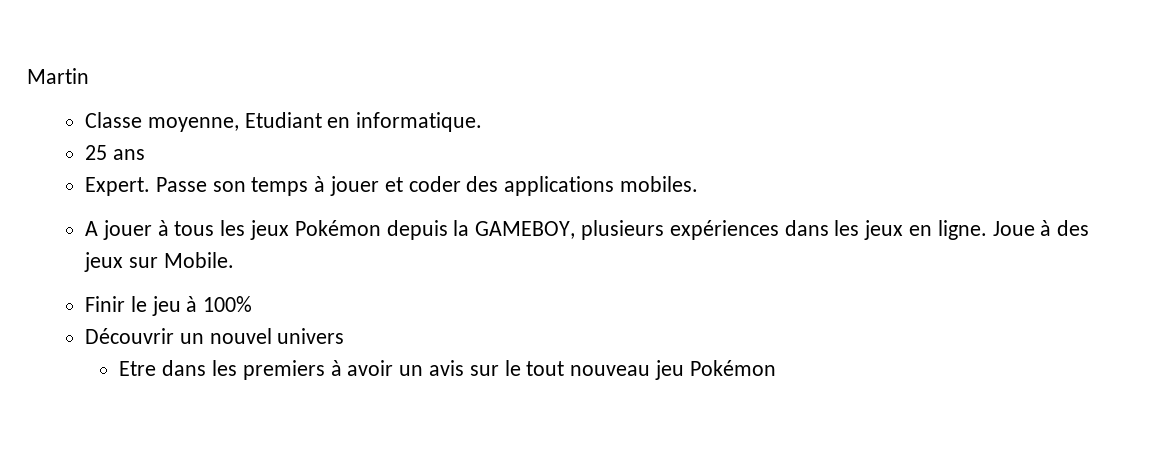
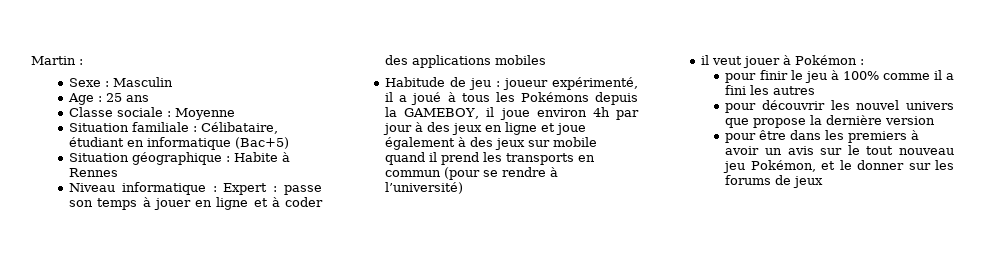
- Martin
- Classe moyenne, Etudiant en informatique.
- 25 ans
- Expert. Passe son temps à jouer et coder des applications mobiles.
- A jouer à tous les jeux Pokémon depuis la GAMEBOY, plusieurs expériences dans les jeux en ligne. Joue à des jeux sur Mobile.
- Finir le jeu à 100%
- Découvrir un nouvel univers
- Etre dans les premiers à avoir un avis sur le tout nouveau jeu Pokémon
+ Martin :
+ Sexe : Masculin
+ Age : 25 ans
+ Classe sociale : Moyenne
+ Situation familiale : Célibataire, étudiant en informatique (Bac+5)
+ Situation géographique : Habite à Rennes
+ Niveau informatique : Expert : passe son temps à jouer en ligne et à coder des applications mobiles
+ Habitude de jeu : joueur expérimenté, il a joué à tous les Pokémons depuis la GAMEBOY, il joue environ 4h par jour à des jeux en ligne et joue également à des jeux sur mobile quand il prend les transports en commun (pour se rendre à l’université)
+ il veut jouer à Pokémon :
+ pour finir le jeu à 100% comme il a fini les autres
+ pour découvrir les nouvel univers que propose la dernière version
+ pour être dans les premiers à avoir un avis sur le tout nouveau jeu Pokémon, et le donner sur les forums de jeux

